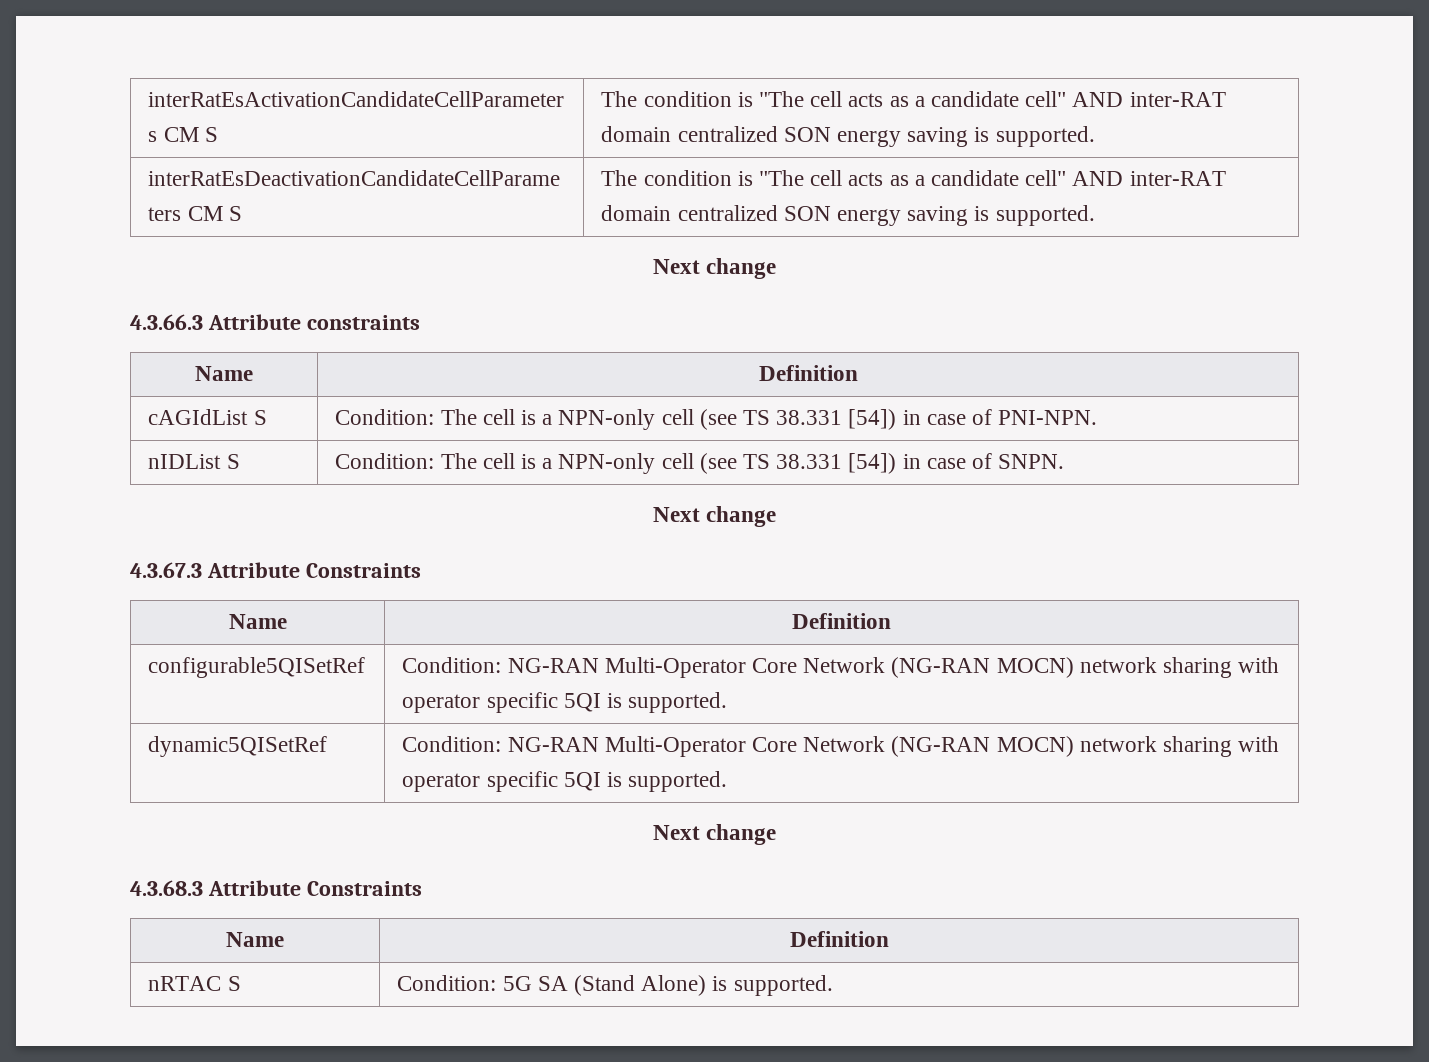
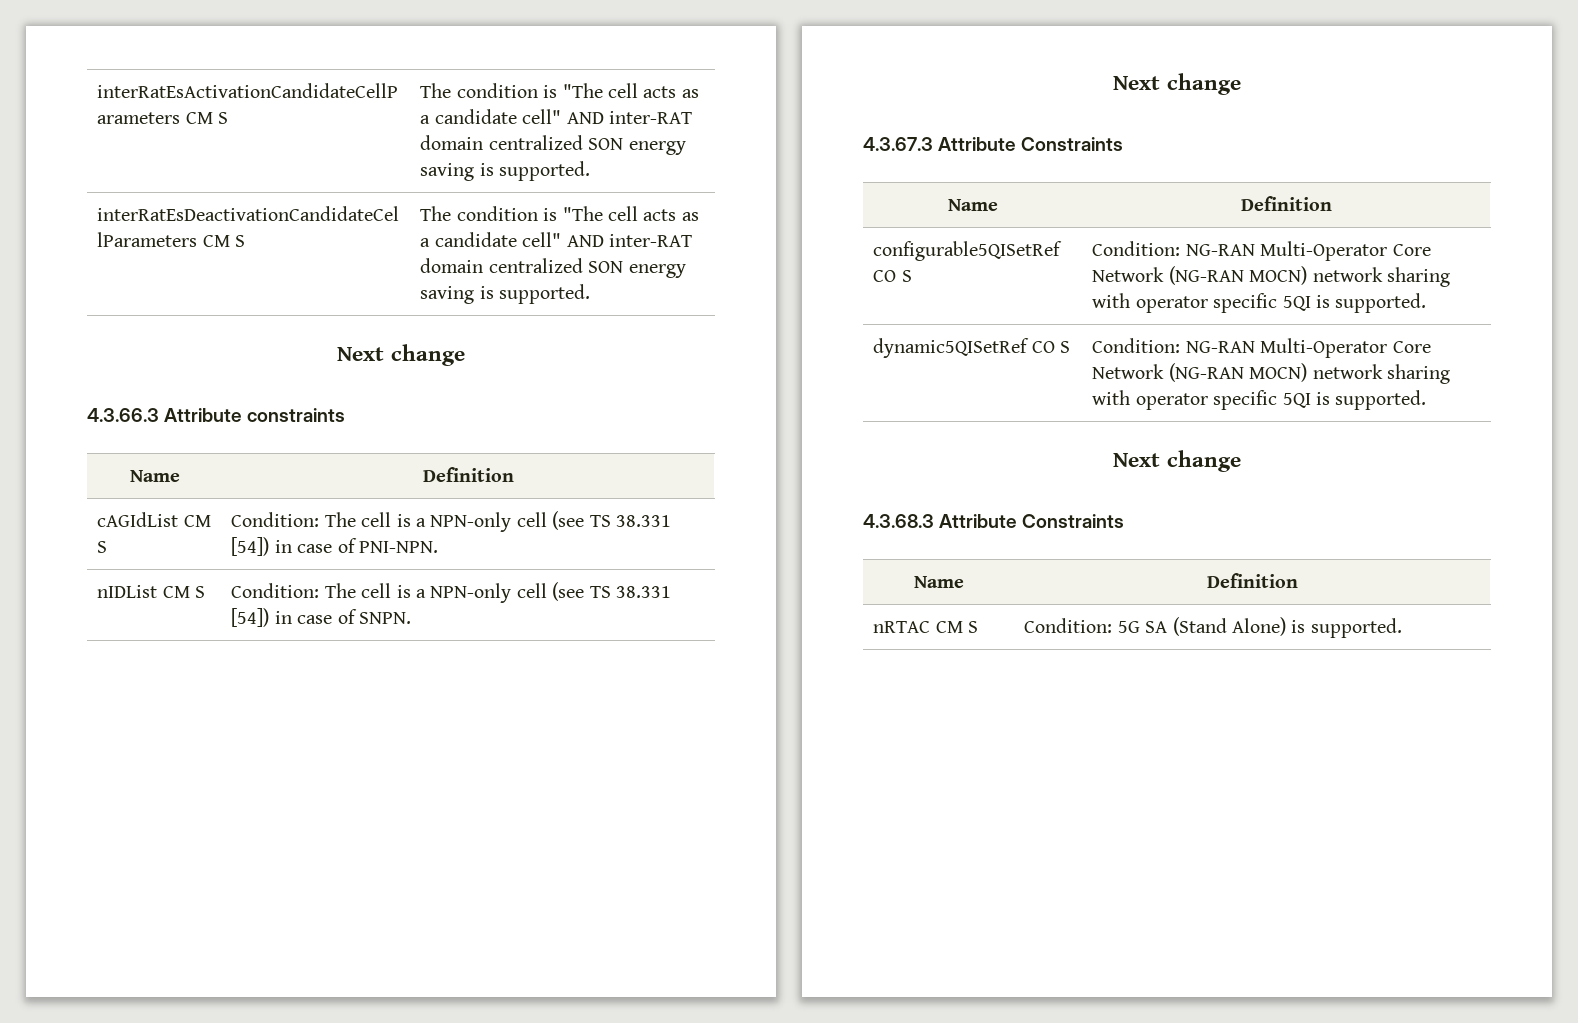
- cAGIdList S | Condition: The cell is a NPN-only cell (see TS 38.331 [54]) in case of PNI-NPN.
+ cAGIdList CM S | Condition: The cell is a NPN-only cell (see TS 38.331 [54]) in case of PNI-NPN.
- nIDList S | Condition: The cell is a NPN-only cell (see TS 38.331 [54]) in case of SNPN.
+ nIDList CM S | Condition: The cell is a NPN-only cell (see TS 38.331 [54]) in case of SNPN.
- configurable5QISetRef | Condition: NG-RAN Multi-Operator Core Network (NG-RAN MOCN) network sharing with operator specific 5QI is supported.
+ configurable5QISetRef CO S | Condition: NG-RAN Multi-Operator Core Network (NG-RAN MOCN) network sharing with operator specific 5QI is supported.
- dynamic5QISetRef | Condition: NG-RAN Multi-Operator Core Network (NG-RAN MOCN) network sharing with operator specific 5QI is supported.
+ dynamic5QISetRef CO S | Condition: NG-RAN Multi-Operator Core Network (NG-RAN MOCN) network sharing with operator specific 5QI is supported.
- nRTAC S | Condition: 5G SA (Stand Alone) is supported.
+ nRTAC CM S | Condition: 5G SA (Stand Alone) is supported.

